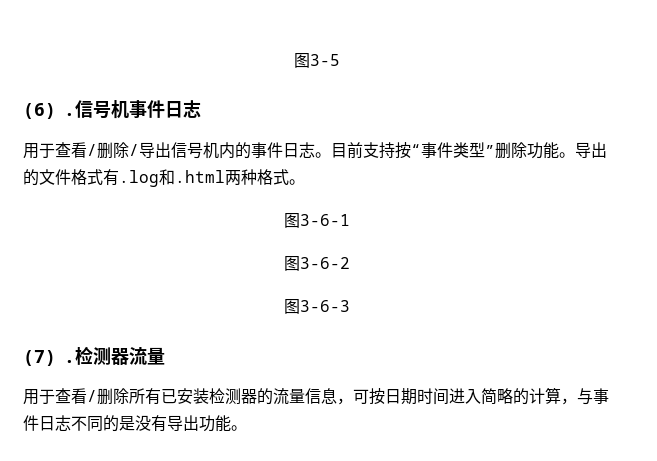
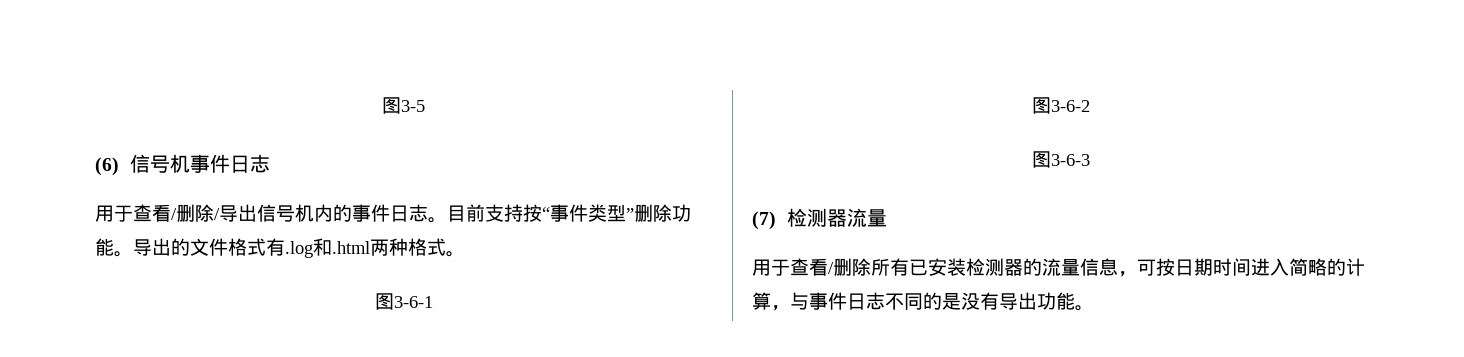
- (6) .信号机事件日志
+ (6)信号机事件日志
- (7) .检测器流量
+ (7)检测器流量

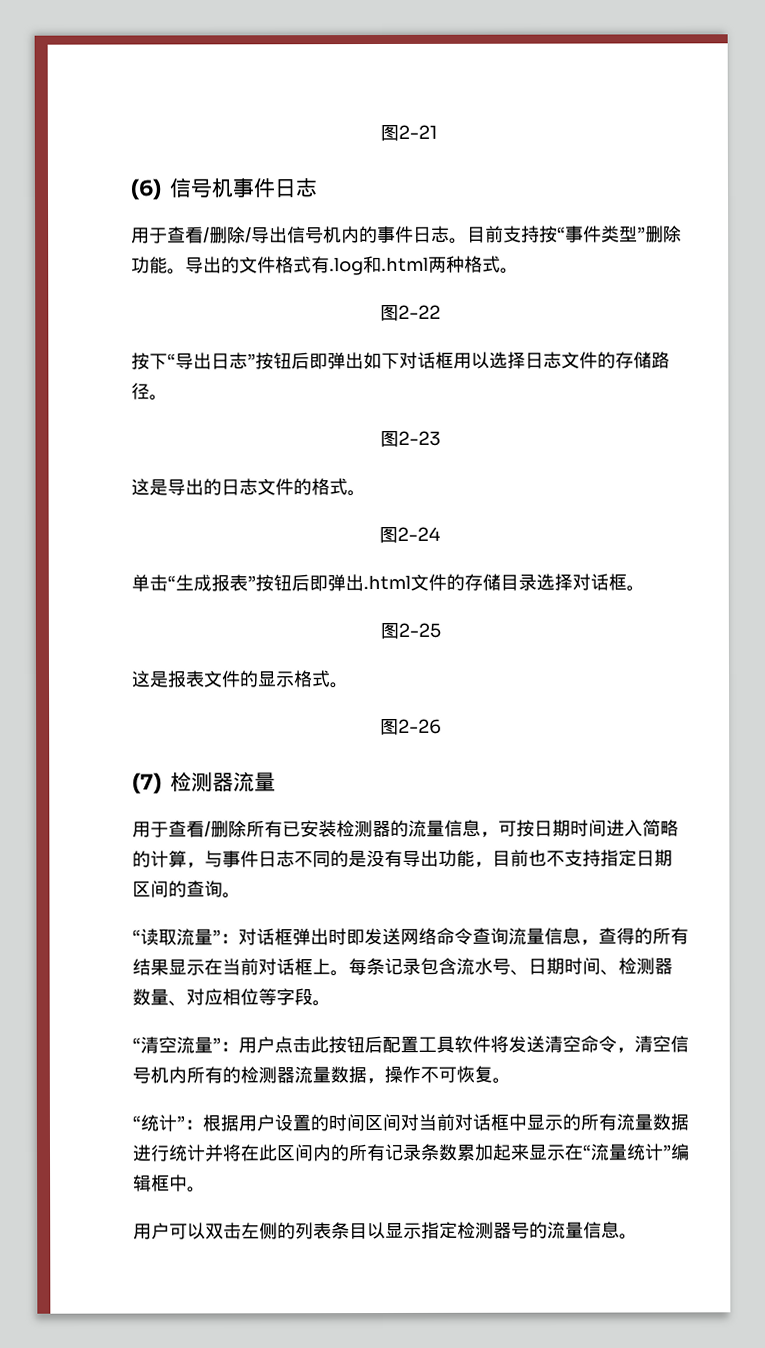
- 图3-5
+ 图2-21
- 图3-6-1
- 图3-6-2
- 图3-6-3
+ 图2-22
+ 按下“导出日志”按钮后即弹出如下对话框用以选择日志文件的存储路径。
+ 图2-23
+ 这是导出的日志文件的格式。
+ 图2-24
+ 单击“生成报表”按钮后即弹出.html文件的存储目录选择对话框。
+ 图2-25
+ 这是报表文件的显示格式。
+ 图2-26
- 用于查看/删除所有已安装检测器的流量信息，可按日期时间进入简略的计算，与事件日志不同的是没有导出功能。
+ 用于查看/删除所有已安装检测器的流量信息，可按日期时间进入简略的计算，与事件日志不同的是没有导出功能，目前也不支持指定日期区间的查询。
+ “读取流量”：对话框弹出时即发送网络命令查询流量信息，查得的所有结果显示在当前对话框上。每条记录包含流水号、日期时间、检测器数量、对应相位等字段。
+ “清空流量”：用户点击此按钮后配置工具软件将发送清空命令，清空信号机内所有的检测器流量数据，操作不可恢复。
+ “统计”：根据用户设置的时间区间对当前对话框中显示的所有流量数据进行统计并将在此区间内的所有记录条数累加起来显示在“流量统计”编辑框中。
+ 用户可以双击左侧的列表条目以显示指定检测器号的流量信息。

